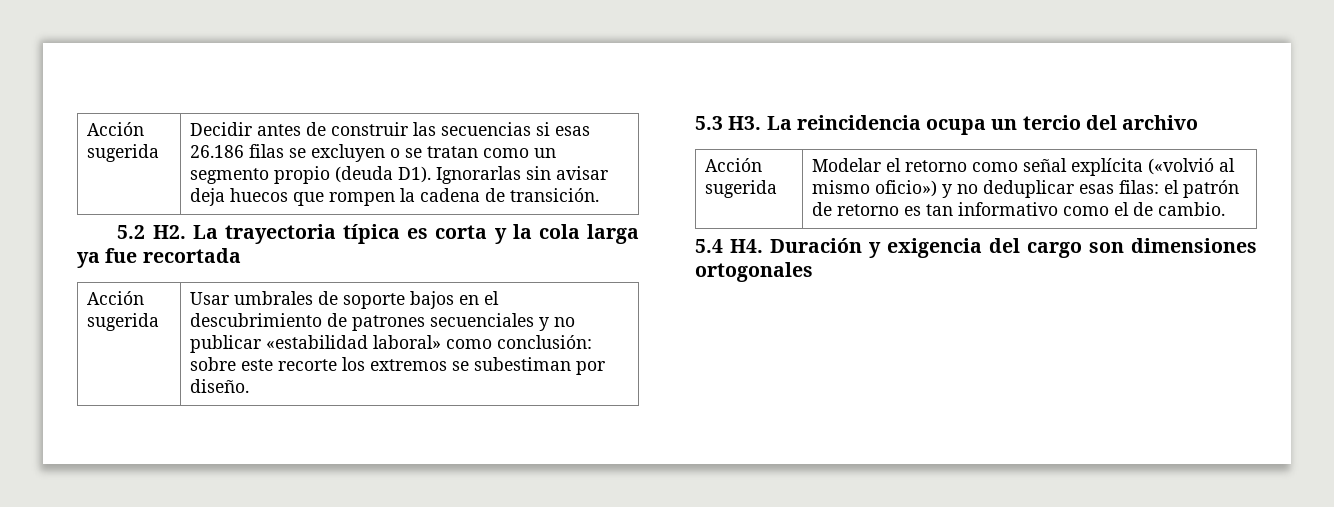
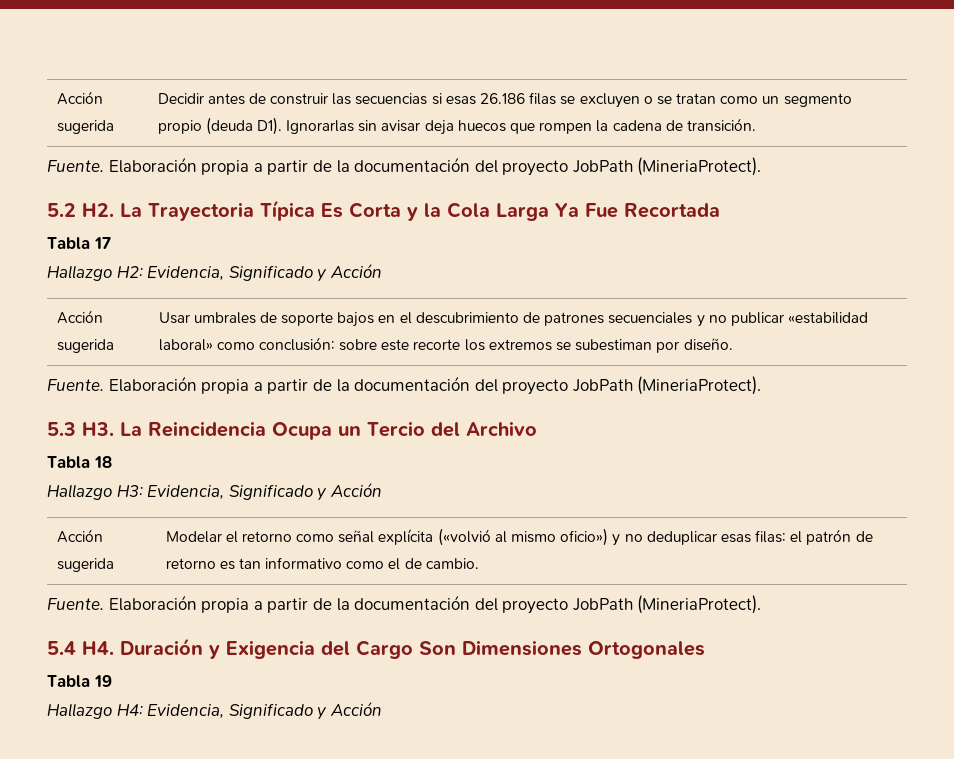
  Acción sugerida | Decidir antes de construir las secuencias si esas 26.186 filas se excluyen o se tratan como un segmento propio (deuda D1). Ignorarlas sin avisar deja huecos que rompen la cadena de transición.
- 5.2 H2. La trayectoria típica es corta y la cola larga ya fue recortada
+ Fuente. Elaboración propia a partir de la documentación del proyecto JobPath (MineriaProtect).
+ 5.2 H2. La Trayectoria Típica Es Corta y la Cola Larga Ya Fue Recortada
+ Tabla 17
+ Hallazgo H2: Evidencia, Significado y Acción
  Acción sugerida | Usar umbrales de soporte bajos en el descubrimiento de patrones secuenciales y no publicar «estabilidad laboral» como conclusión: sobre este recorte los extremos se subestiman por diseño.
- 5.3 H3. La reincidencia ocupa un tercio del archivo
+ Fuente. Elaboración propia a partir de la documentación del proyecto JobPath (MineriaProtect).
+ 5.3 H3. La Reincidencia Ocupa un Tercio del Archivo
+ Tabla 18
+ Hallazgo H3: Evidencia, Significado y Acción
  Acción sugerida | Modelar el retorno como señal explícita («volvió al mismo oficio») y no deduplicar esas filas: el patrón de retorno es tan informativo como el de cambio.
- 5.4 H4. Duración y exigencia del cargo son dimensiones ortogonales
+ Fuente. Elaboración propia a partir de la documentación del proyecto JobPath (MineriaProtect).
+ 5.4 H4. Duración y Exigencia del Cargo Son Dimensiones Ortogonales
+ Tabla 19
+ Hallazgo H4: Evidencia, Significado y Acción

